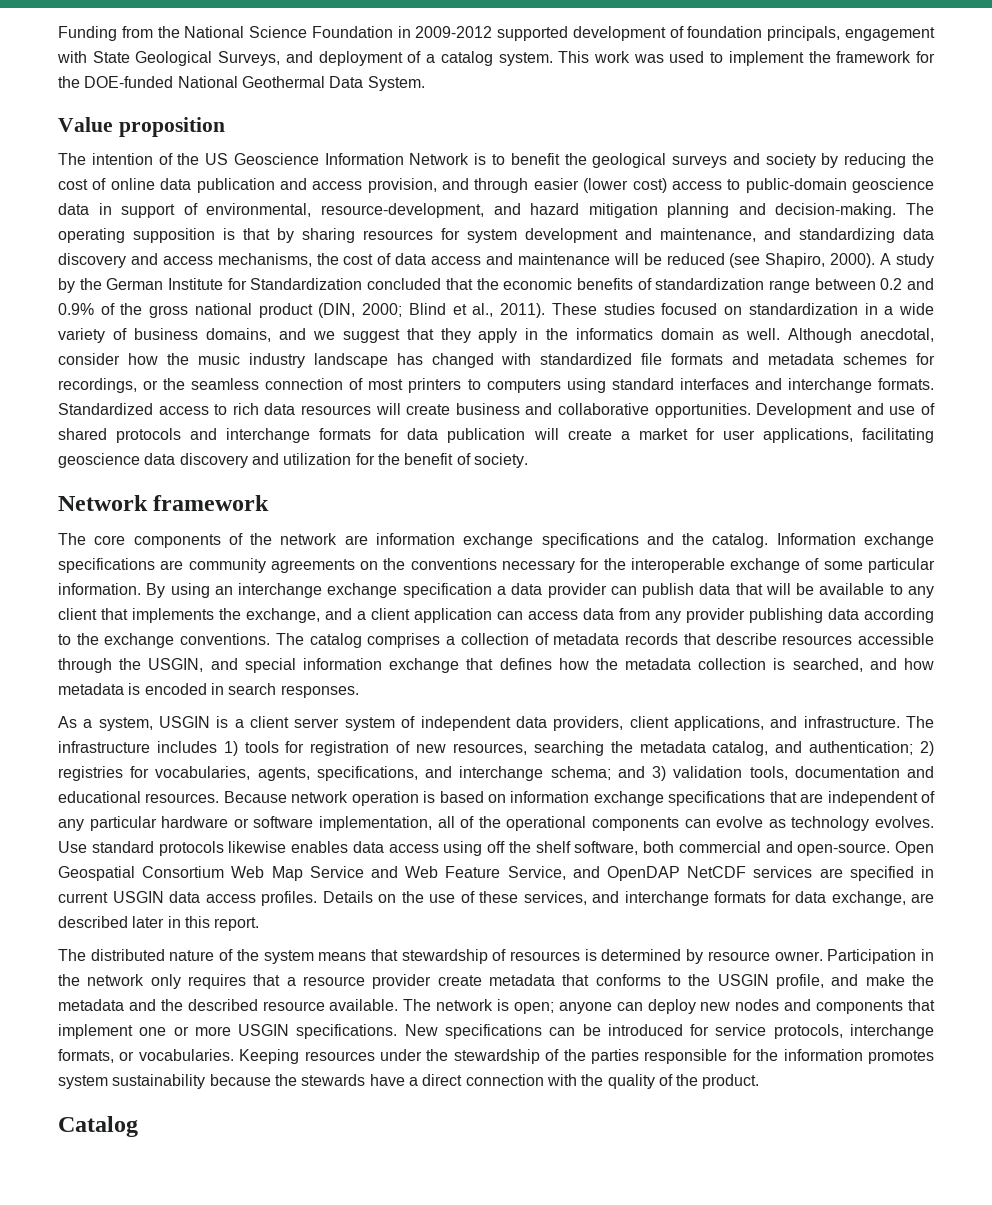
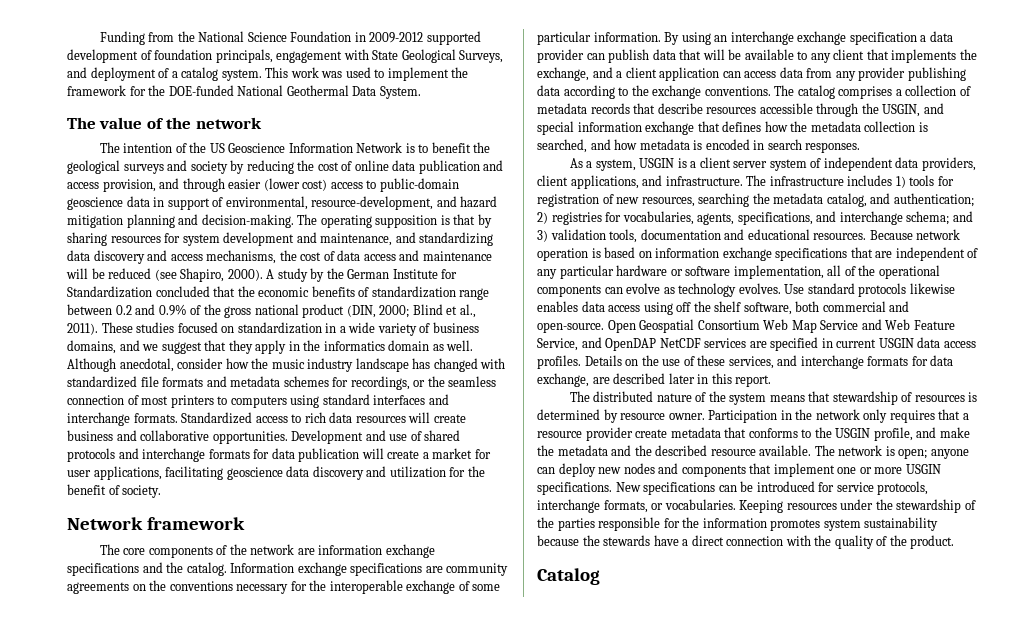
- Value proposition
+ The value of the network

